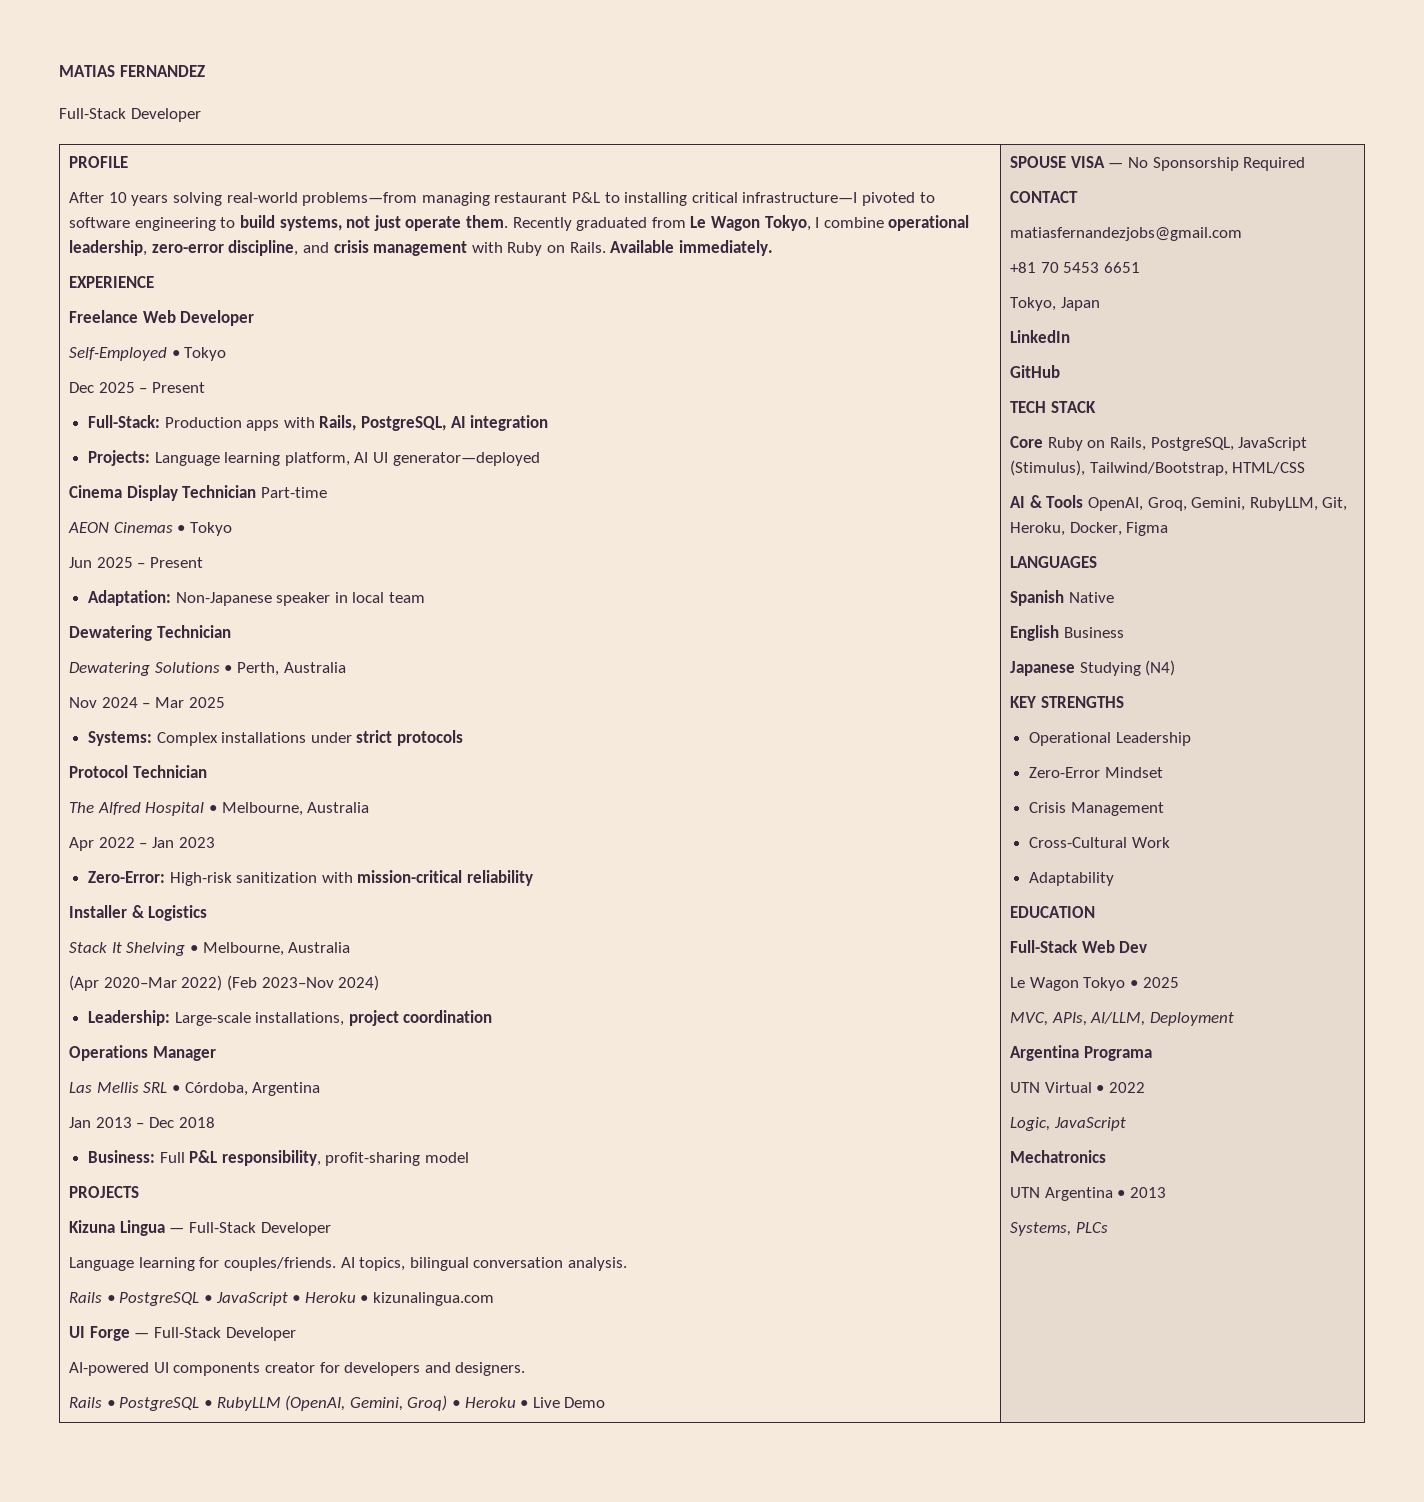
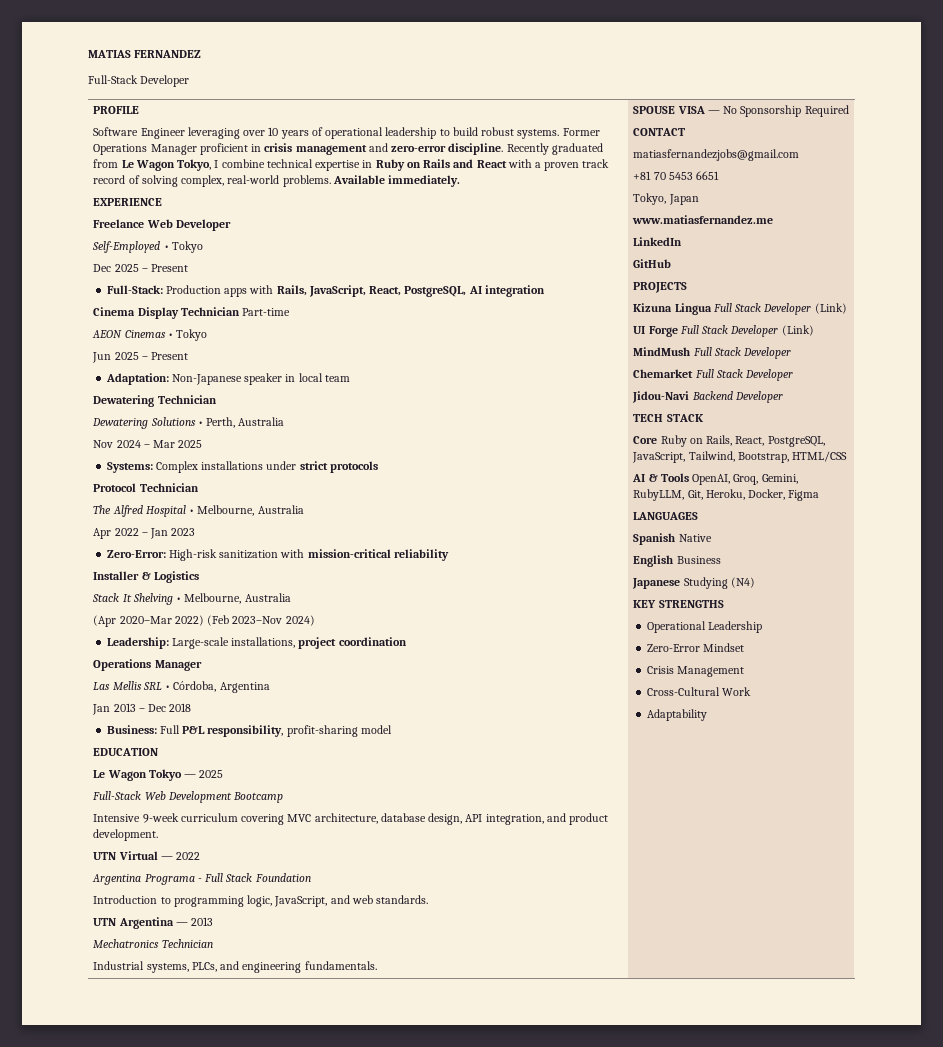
- After 10 years solving real-world problems—from managing restaurant P&L to installing critical infrastructure—I pivoted to software engineering to build systems, not just operate them.
+ Software Engineer leveraging over 10 years of operational leadership to build robust systems. Former Operations Manager proficient in crisis management and zero-error discipline.
- Recently graduated from Le Wagon Tokyo, I combine operational leadership, zero-error discipline, and crisis management with Ruby on Rails.
+ Recently graduated from Le Wagon Tokyo, I combine technical expertise in Ruby on Rails and React with a proven track record of solving complex, real-world problems.
- Full-Stack: Production apps with Rails, PostgreSQL, AI integration
+ Full-Stack: Production apps with Rails, JavaScript, React, PostgreSQL, AI integration
- Projects: Language learning platform, AI UI generator—deployed
- PROJECTS
- Kizuna Lingua — Full-Stack Developer
- Language learning for couples/friends. AI topics, bilingual conversation analysis.
- Rails • PostgreSQL • JavaScript • Heroku • kizunalingua.com
- UI Forge — Full-Stack Developer
- AI-powered UI components creator for developers and designers.
- Rails • PostgreSQL • RubyLLM (OpenAI, Gemini, Groq) • Heroku • Live Demo
+ EDUCATION
+ Le Wagon Tokyo — 2025
+ Full-Stack Web Development Bootcamp
+ Intensive 9-week curriculum covering MVC architecture, database design, API integration, and product development.
+ UTN Virtual — 2022
+ Argentina Programa - Full Stack Foundation
+ Introduction to programming logic, JavaScript, and web standards.
+ UTN Argentina — 2013
+ Mechatronics Technician
+ Industrial systems, PLCs, and engineering fundamentals.
+ www.matiasfernandez.me
+ PROJECTS
+ Kizuna Lingua Full Stack Developer (Link)
+ UI Forge Full Stack Developer (Link)
+ MindMush Full Stack Developer
+ Chemarket Full Stack Developer
+ Jidou-Navi Backend Developer
- Core Ruby on Rails, PostgreSQL, JavaScript (Stimulus), Tailwind/Bootstrap, HTML/CSS
+ Core Ruby on Rails, React, PostgreSQL, JavaScript, Tailwind, Bootstrap, HTML/CSS
- EDUCATION
- Full-Stack Web Dev
- Le Wagon Tokyo • 2025
- MVC, APIs, AI/LLM, Deployment
- Argentina Programa
- UTN Virtual • 2022
- Logic, JavaScript
- Mechatronics
- UTN Argentina • 2013
- Systems, PLCs

